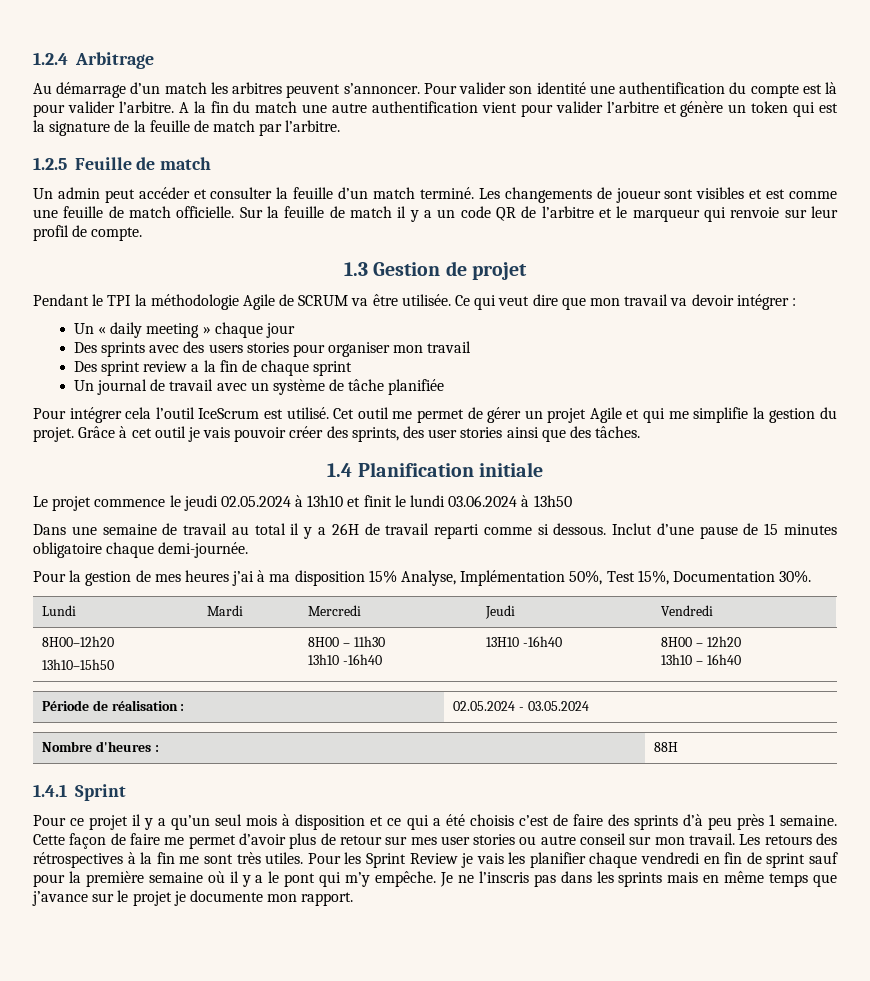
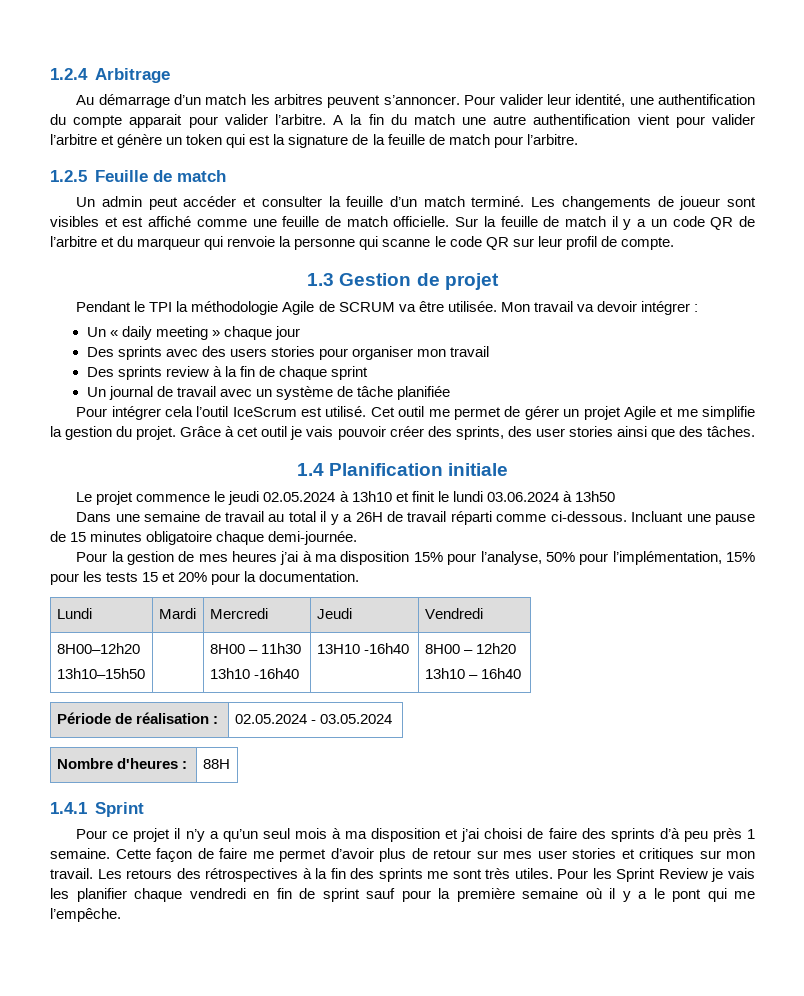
- Pour valider son identité une authentification du compte est là pour valider l’arbitre.
+ Pour valider leur identité, une authentification du compte apparait pour valider l’arbitre.
- A la fin du match une autre authentification vient pour valider l’arbitre et génère un token qui est la signature de la feuille de match par l’arbitre.
+ A la fin du match une autre authentification vient pour valider l’arbitre et génère un token qui est la signature de la feuille de match pour l’arbitre.
- Les changements de joueur sont visibles et est comme une feuille de match officielle.
+ Les changements de joueur sont visibles et est affiché comme une feuille de match officielle.
- Sur la feuille de match il y a un code QR de l’arbitre et le marqueur qui renvoie sur leur profil de compte.
+ Sur la feuille de match il y a un code QR de l’arbitre et du marqueur qui renvoie la personne qui scanne le code QR sur leur profil de compte.
- Ce qui veut dire que mon travail va devoir intégrer :
+ Mon travail va devoir intégrer :
- Des sprint review a la fin de chaque sprint
+ Des sprints review à la fin de chaque sprint
- Cet outil me permet de gérer un projet Agile et qui me simplifie la gestion du projet.
+ Cet outil me permet de gérer un projet Agile et me simplifie la gestion du projet.
- Dans une semaine de travail au total il y a 26H de travail reparti comme si dessous. Inclut d’une pause de 15 minutes obligatoire chaque demi-journée.
+ Dans une semaine de travail au total il y a 26H de travail réparti comme ci-dessous. Incluant une pause de 15 minutes obligatoire chaque demi-journée.
- Pour la gestion de mes heures j’ai à ma disposition 15% Analyse, Implémentation 50%, Test 15%, Documentation 30%.
+ Pour la gestion de mes heures j’ai à ma disposition 15% pour l’analyse, 50% pour l’implémentation, 15% pour les tests 15 et 20% pour la documentation.
- Pour ce projet il y a qu’un seul mois à disposition et ce qui a été choisis c’est de faire des sprints d’à peu près 1 semaine.
+ Pour ce projet il n’y a qu’un seul mois à ma disposition et j’ai choisi de faire des sprints d’à peu près 1 semaine.
- Cette façon de faire me permet d’avoir plus de retour sur mes user stories ou autre conseil sur mon travail.
+ Cette façon de faire me permet d’avoir plus de retour sur mes user stories et critiques sur mon travail.
- Les retours des rétrospectives à la fin me sont très utiles.
+ Les retours des rétrospectives à la fin des sprints me sont très utiles.
- Pour les Sprint Review je vais les planifier chaque vendredi en fin de sprint sauf pour la première semaine où il y a le pont qui m’y empêche. Je ne l’inscris pas dans les sprints mais en même temps que j’avance sur le projet je documente mon rapport.
+ Pour les Sprint Review je vais les planifier chaque vendredi en fin de sprint sauf pour la première semaine où il y a le pont qui me l’empêche.

